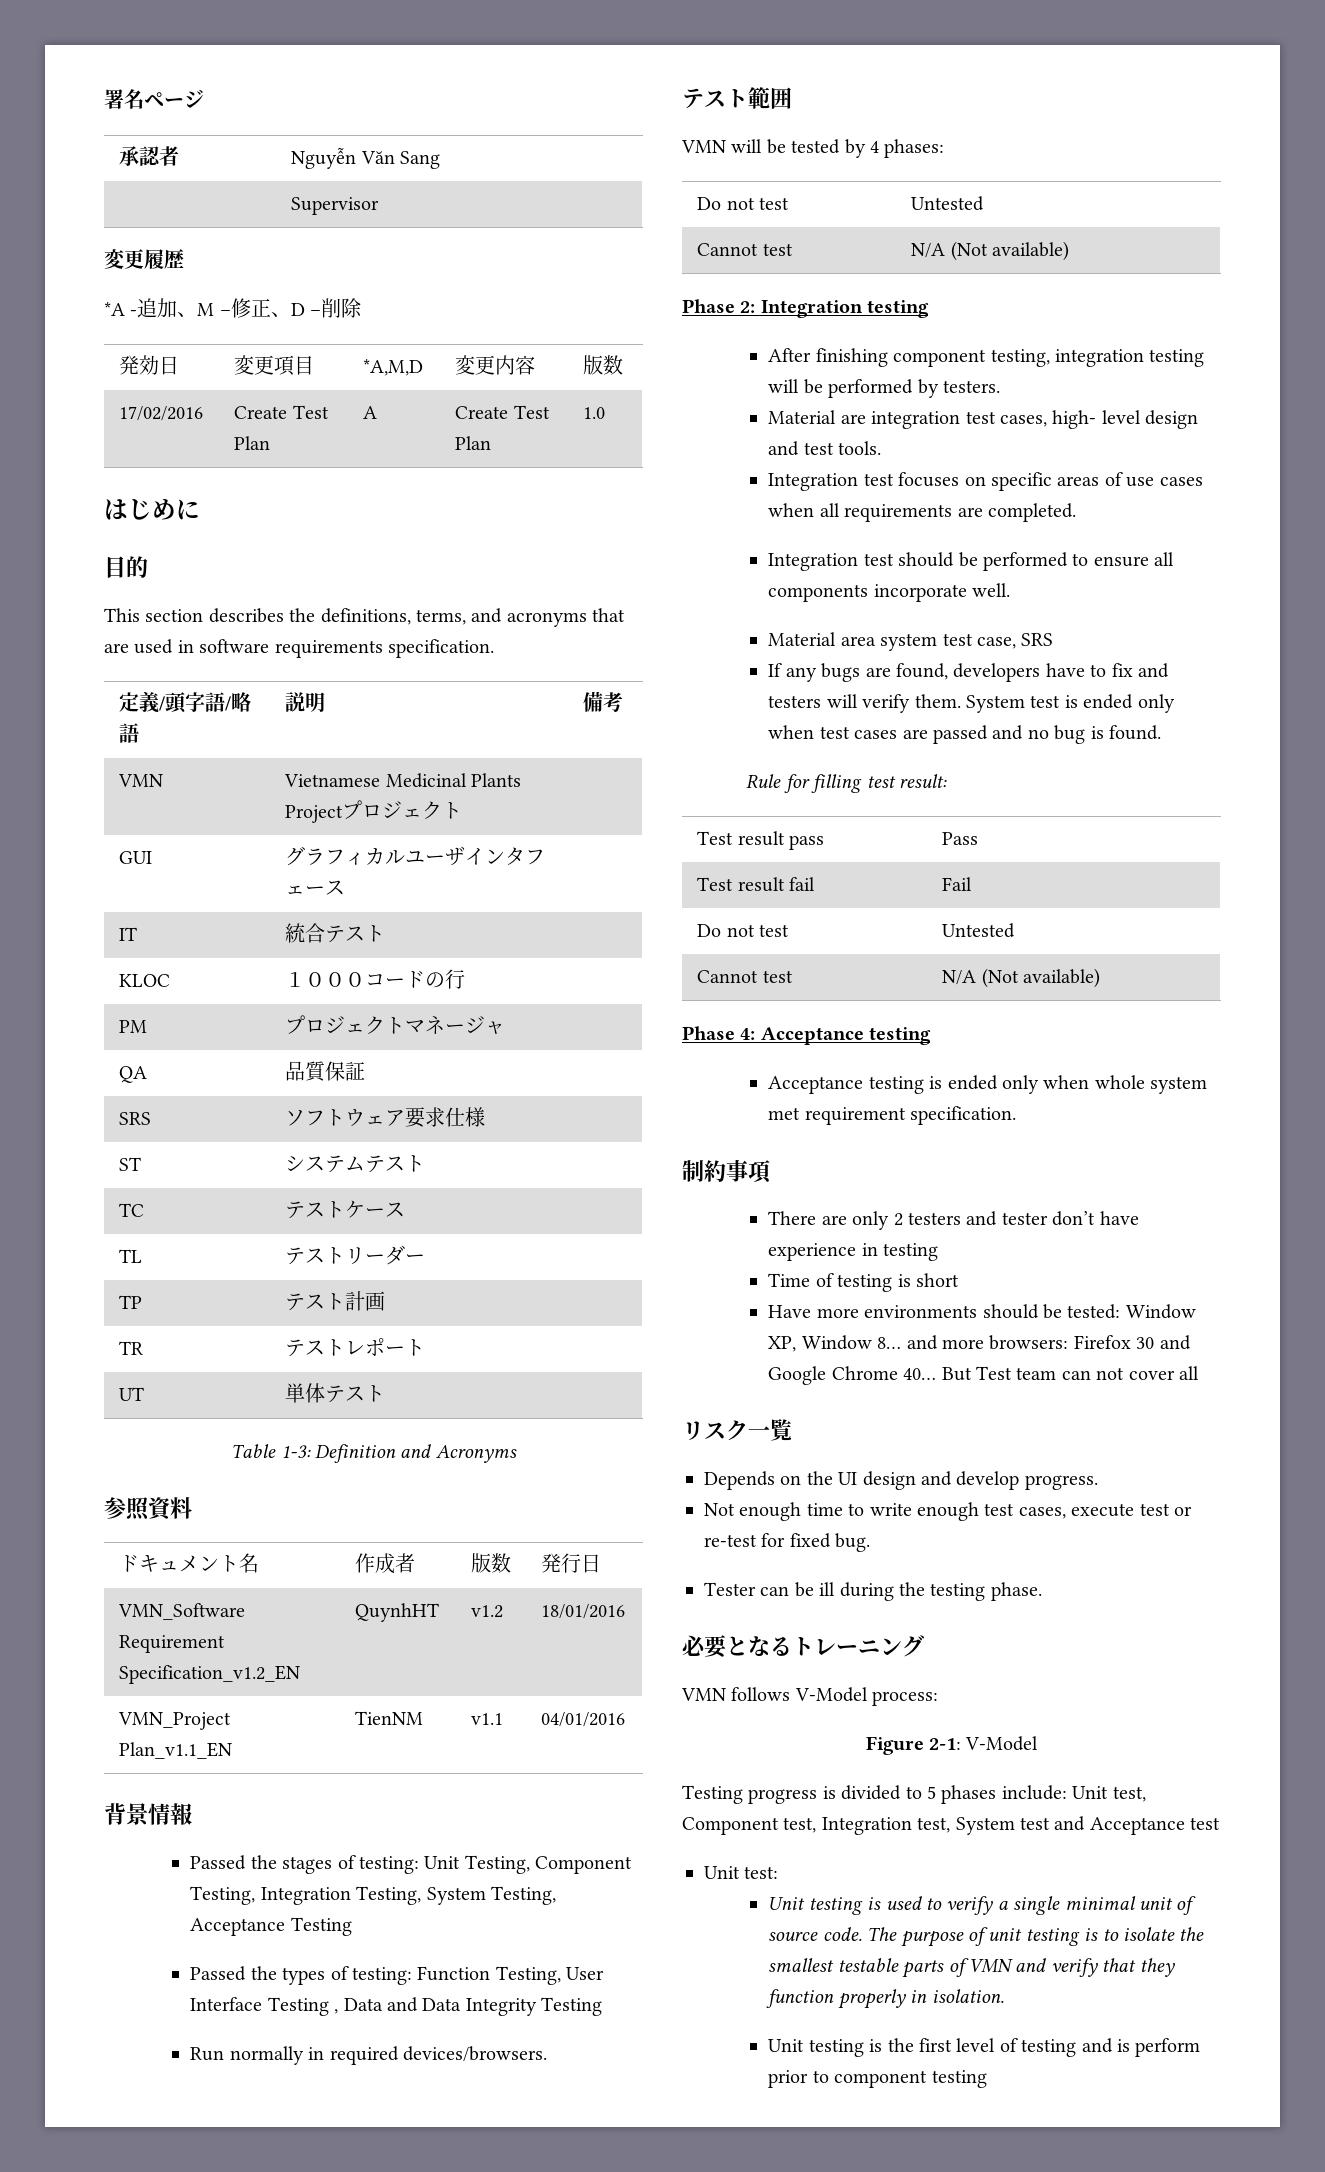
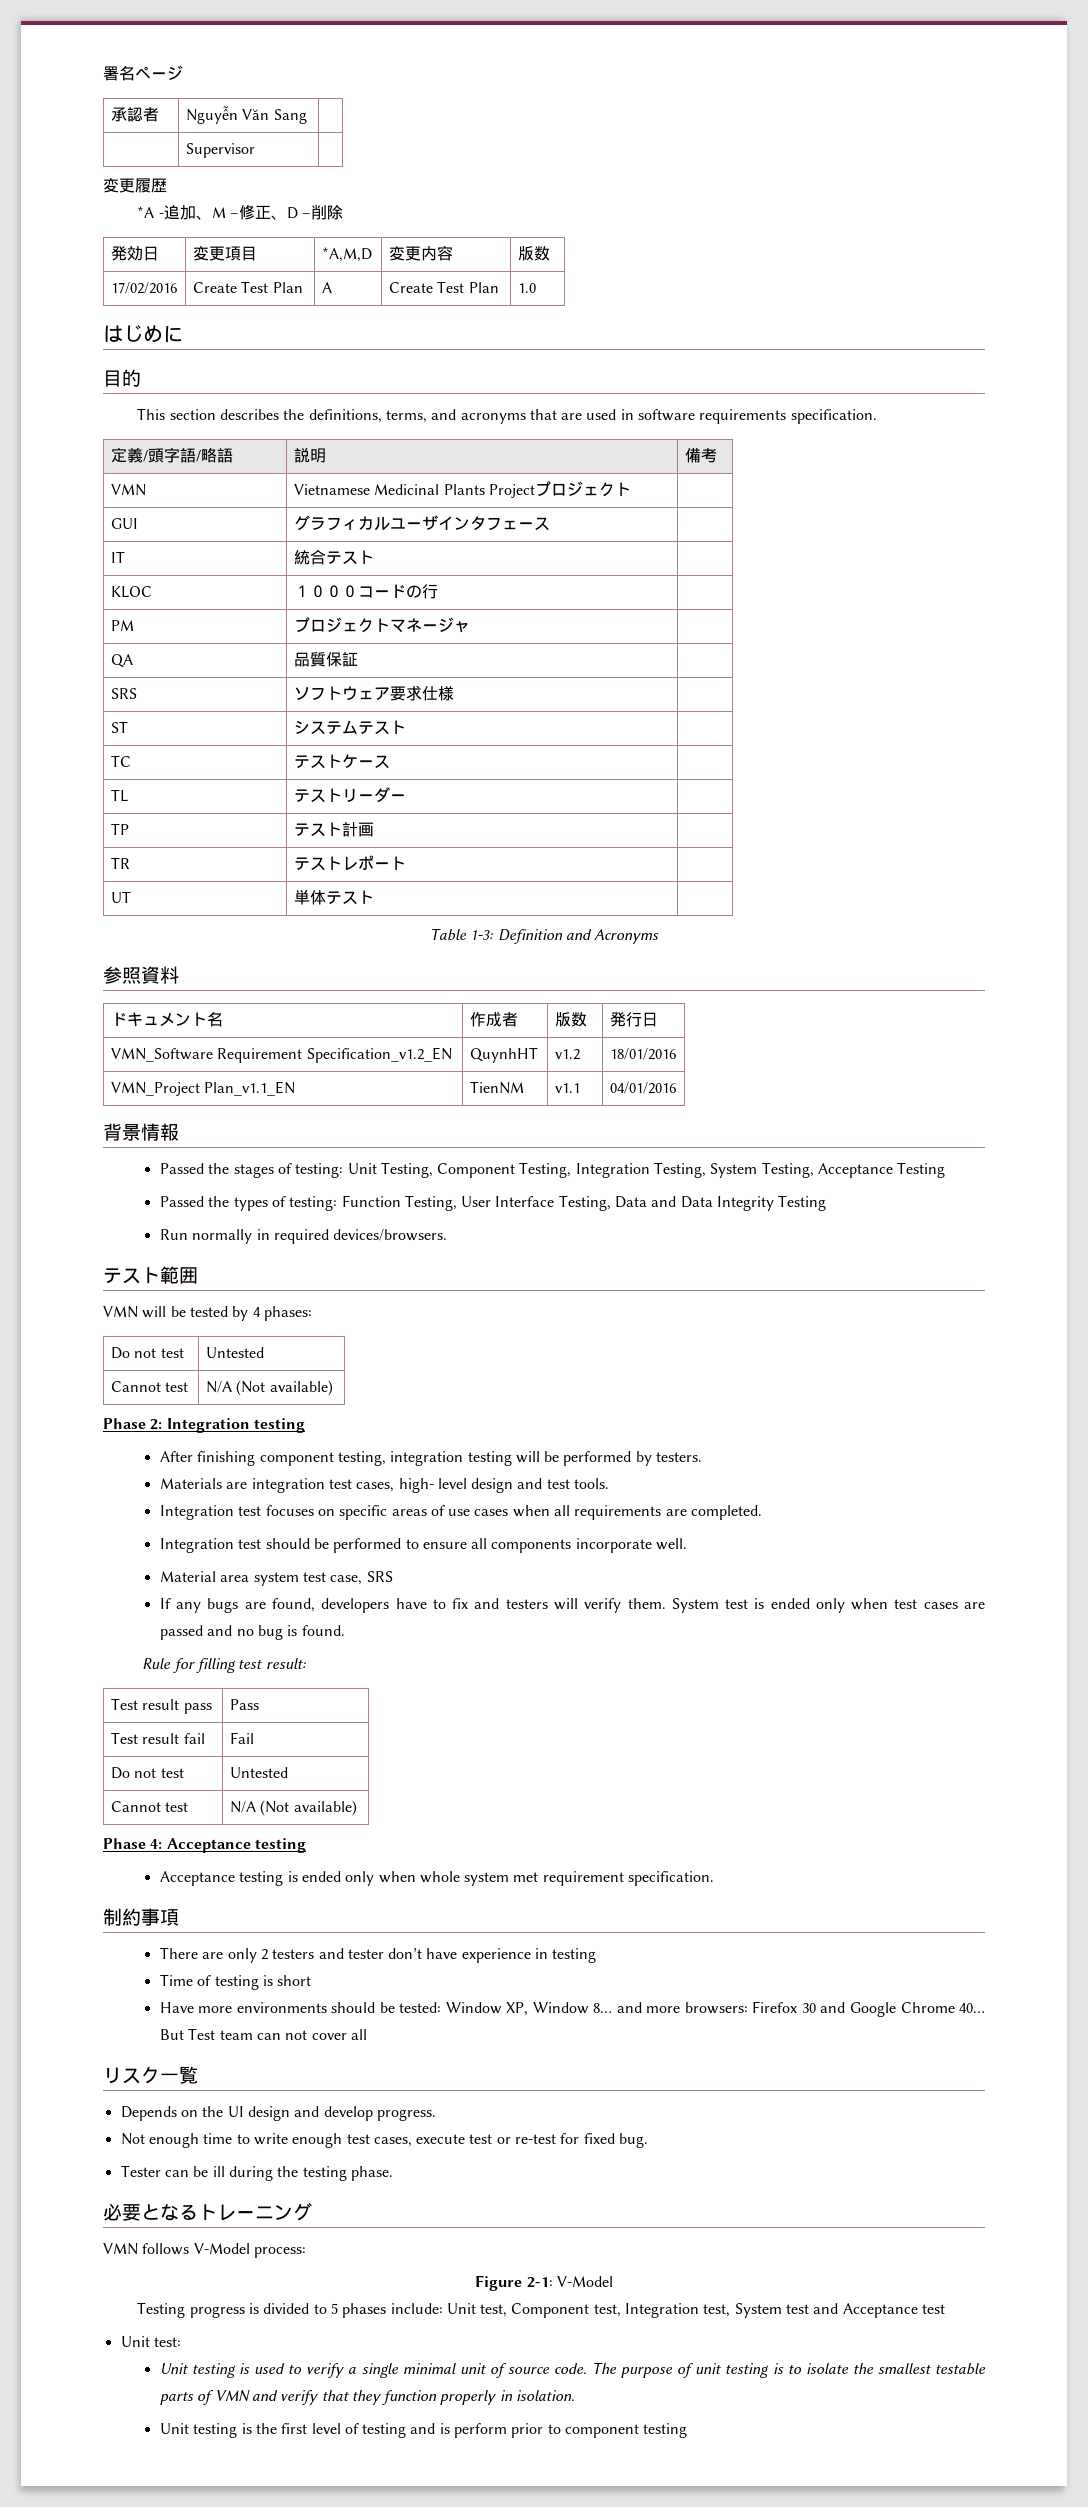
- Passed the types of testing: Function Testing, User Interface Testing , Data and Data Integrity Testing
+ Passed the types of testing: Function Testing, User Interface Testing, Data and Data Integrity Testing
- Material are integration test cases, high- level design and test tools.
+ Materials are integration test cases, high- level design and test tools.

